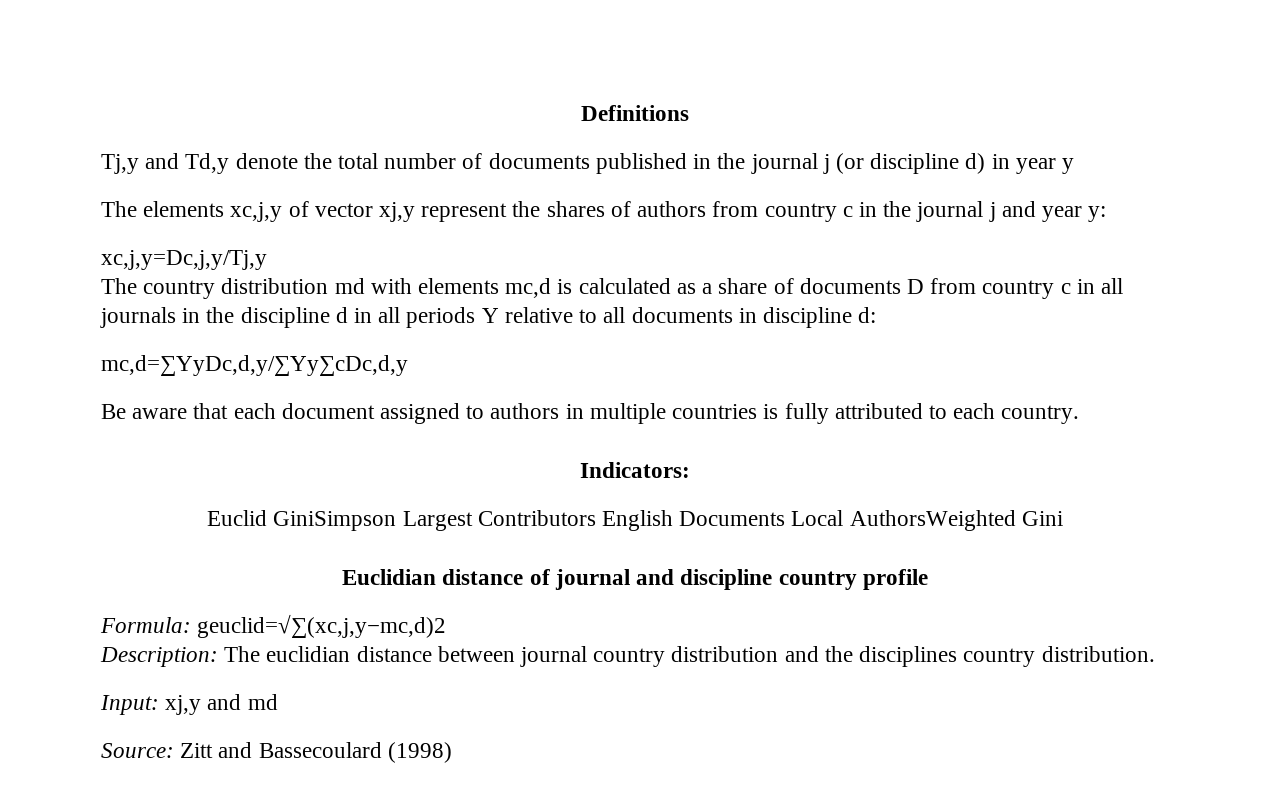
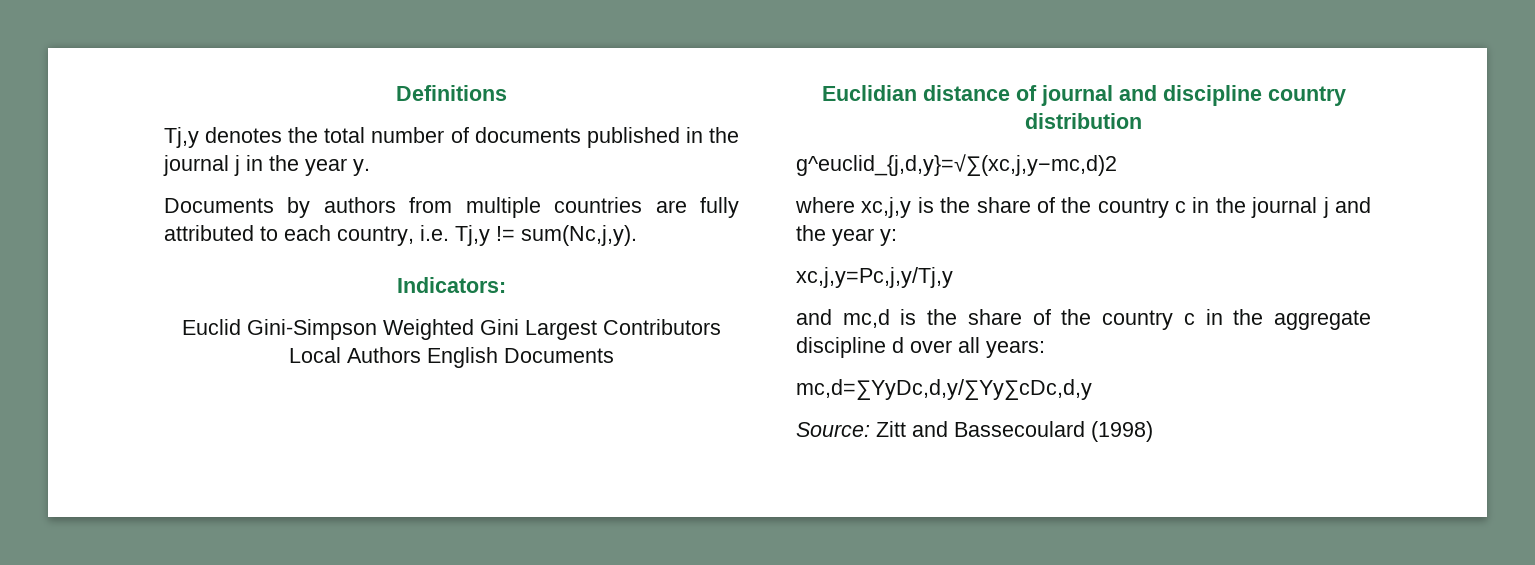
- Tj,y and Td,y denote the total number of documents published in the journal j (or discipline d) in year y
- The elements xc,j,y of vector xj,y represent the shares of authors from country c in the journal j and year y:
- xc,j,y=Dc,j,y/Tj,y
- The country distribution md with elements mc,d is calculated as a share of documents D from country c in all journals in the discipline d in all periods Y relative to all documents in discipline d:
- mc,d=∑YyDc,d,y/∑Yy∑cDc,d,y
- Be aware that each document assigned to authors in multiple countries is fully attributed to each country.
+ Tj,y denotes the total number of documents published in the journal j in the year y.
+ Documents by authors from multiple countries are fully attributed to each country, i.e. Tj,y != sum(Nc,j,y).
  Indicators:
- Euclid GiniSimpson Largest Contributors English Documents Local AuthorsWeighted Gini
+ Euclid Gini-Simpson Weighted Gini Largest Contributors Local Authors English Documents
- Euclidian distance of journal and discipline country profile
- Formula: geuclid=√∑(xc,j,y−mc,d)2
- Description: The euclidian distance between journal country distribution and the disciplines country distribution.
- Input: xj,y and md
+ Euclidian distance of journal and discipline country distribution
+ g^euclid_{j,d,y}=√∑(xc,j,y−mc,d)2
+ where xc,j,y is the share of the country c in the journal j and the year y:
+ xc,j,y=Pc,j,y/Tj,y
+ and mc,d is the share of the country c in the aggregate discipline d over all years:
+ mc,d=∑YyDc,d,y/∑Yy∑cDc,d,y

